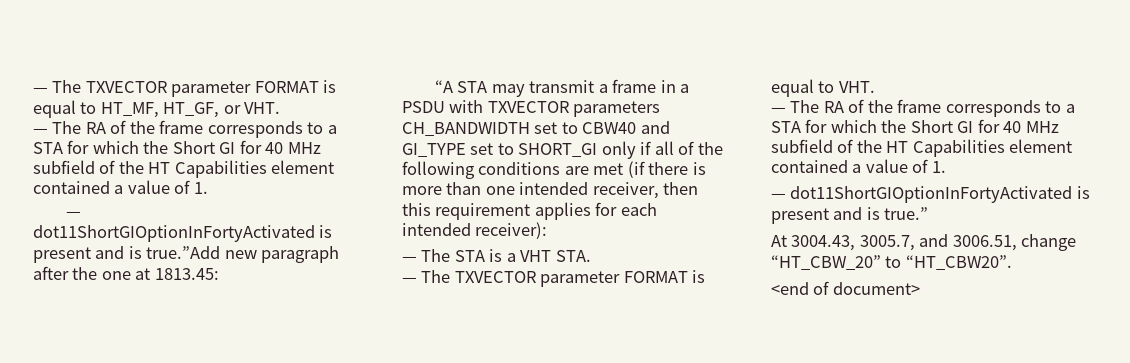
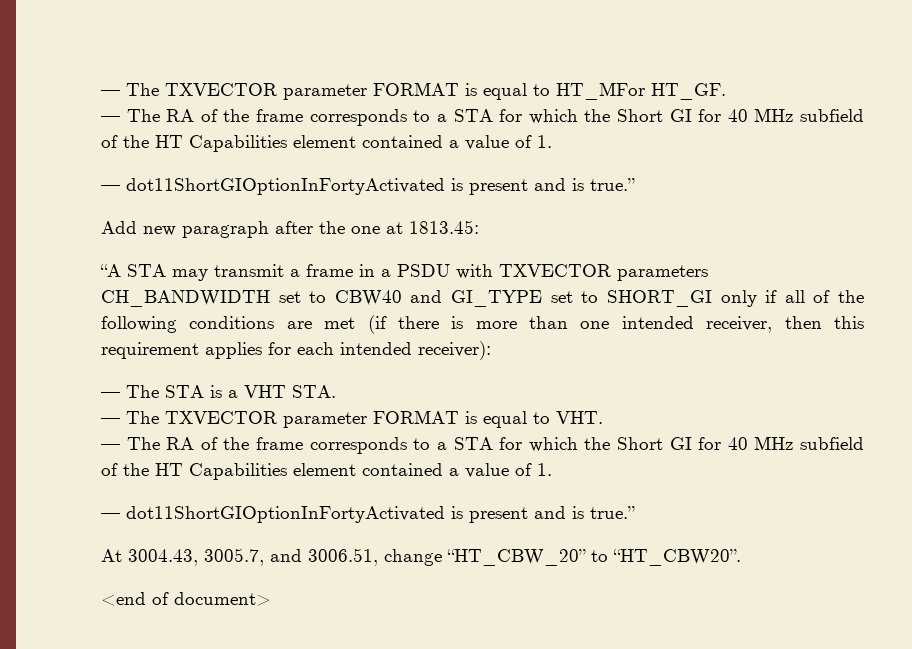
- — The TXVECTOR parameter FORMAT is equal to HT_MF, HT_GF, or VHT.
+ — The TXVECTOR parameter FORMAT is equal to HT_MFor HT_GF.
  — The RA of the frame corresponds to a STA for which the Short GI for 40 MHz subfield of the HT Capabilities element contained a value of 1.
- — dot11ShortGIOptionInFortyActivated is present and is true.”Add new paragraph after the one at 1813.45:
+ — dot11ShortGIOptionInFortyActivated is present and is true.”
+ Add new paragraph after the one at 1813.45:

